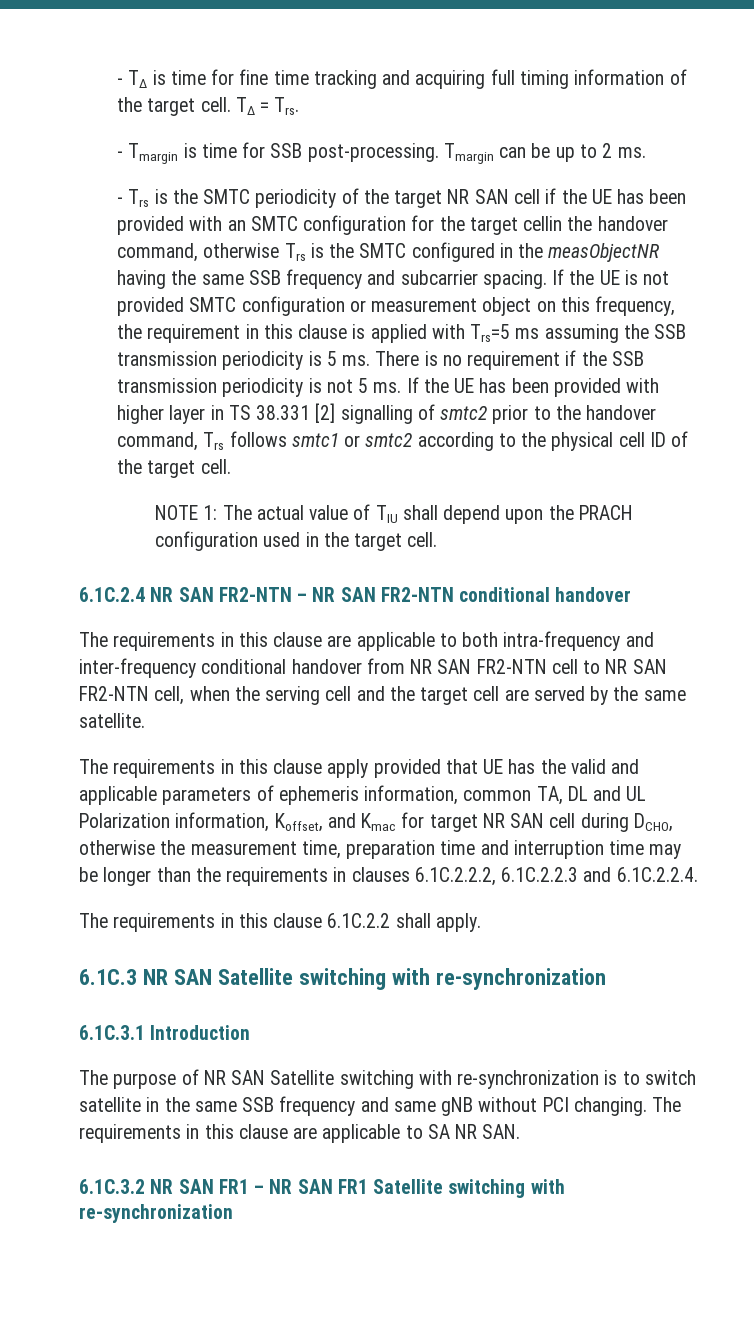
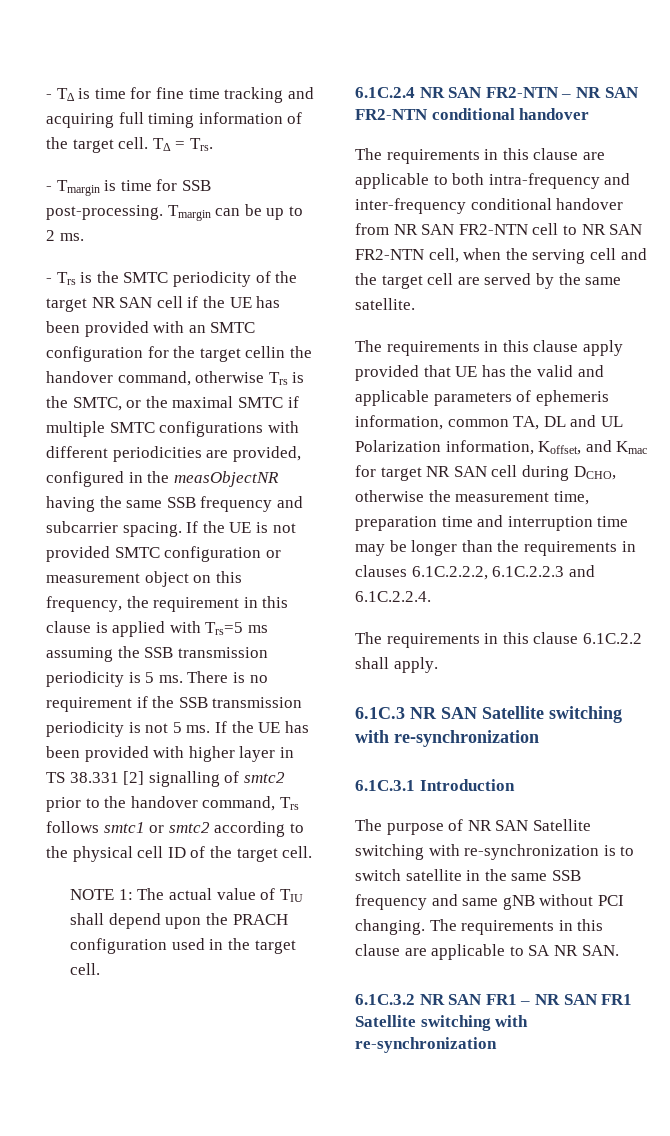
- - Trs is the SMTC periodicity of the target NR SAN cell if the UE has been provided with an SMTC configuration for the target cellin the handover command, otherwise Trs is the SMTC configured in the measObjectNR having the same SSB frequency and subcarrier spacing.
+ - Trs is the SMTC periodicity of the target NR SAN cell if the UE has been provided with an SMTC configuration for the target cellin the handover command, otherwise Trs is the SMTC, or the maximal SMTC if multiple SMTC configurations with different periodicities are provided, configured in the measObjectNR having the same SSB frequency and subcarrier spacing.

